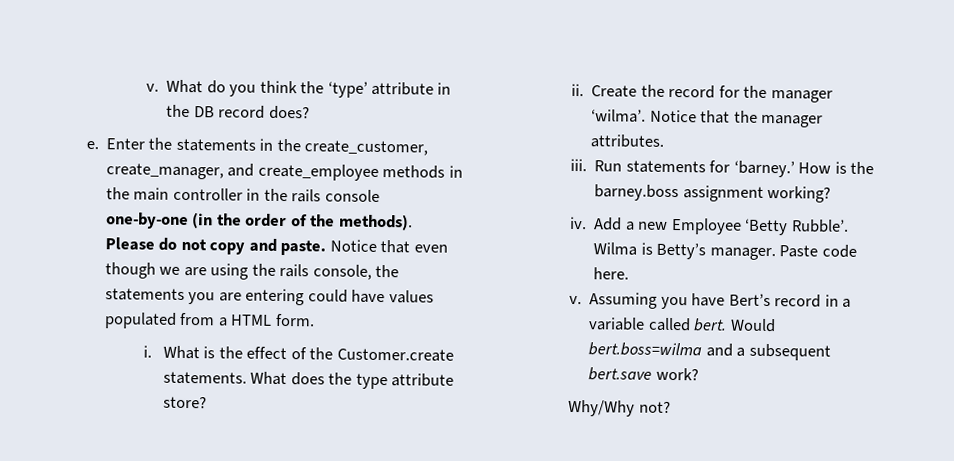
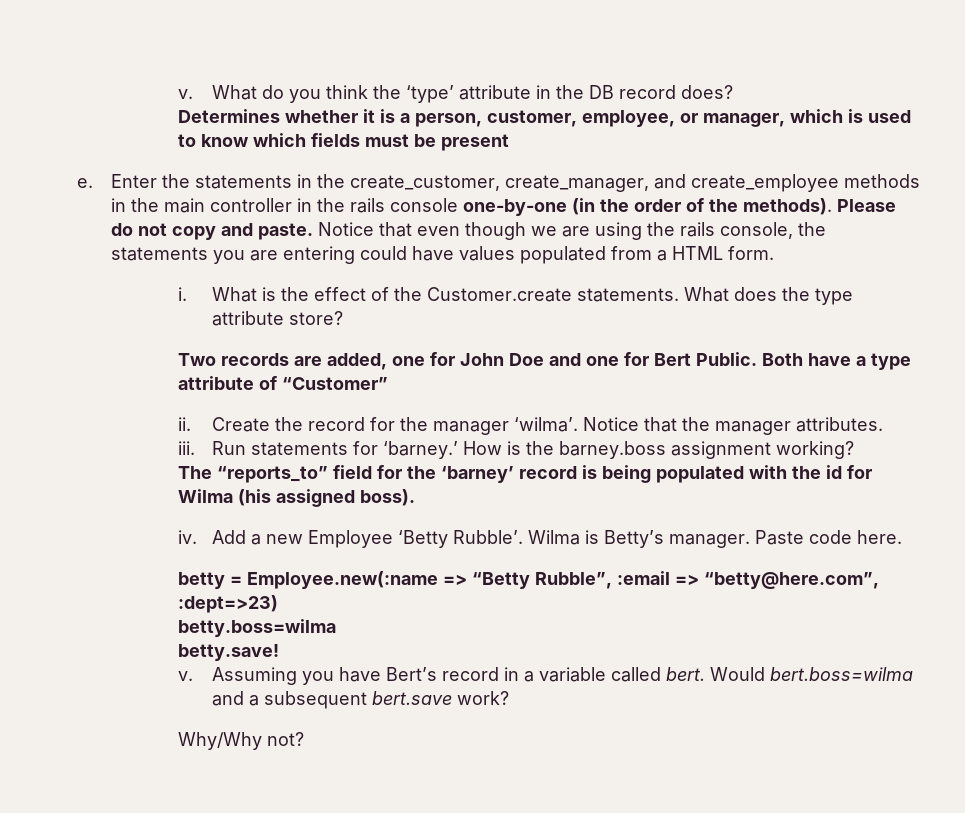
+ Determines whether it is a person, customer, employee, or manager, which is used to know which fields must be present
+ Two records are added, one for John Doe and one for Bert Public. Both have a type attribute of “Customer”
+ The “reports_to” field for the ‘barney’ record is being populated with the id for Wilma (his assigned boss).
+ betty = Employee.new(:name => “Betty Rubble”, :email => “betty@here.com”, :dept=>23)
+ betty.boss=wilma
+ betty.save!

